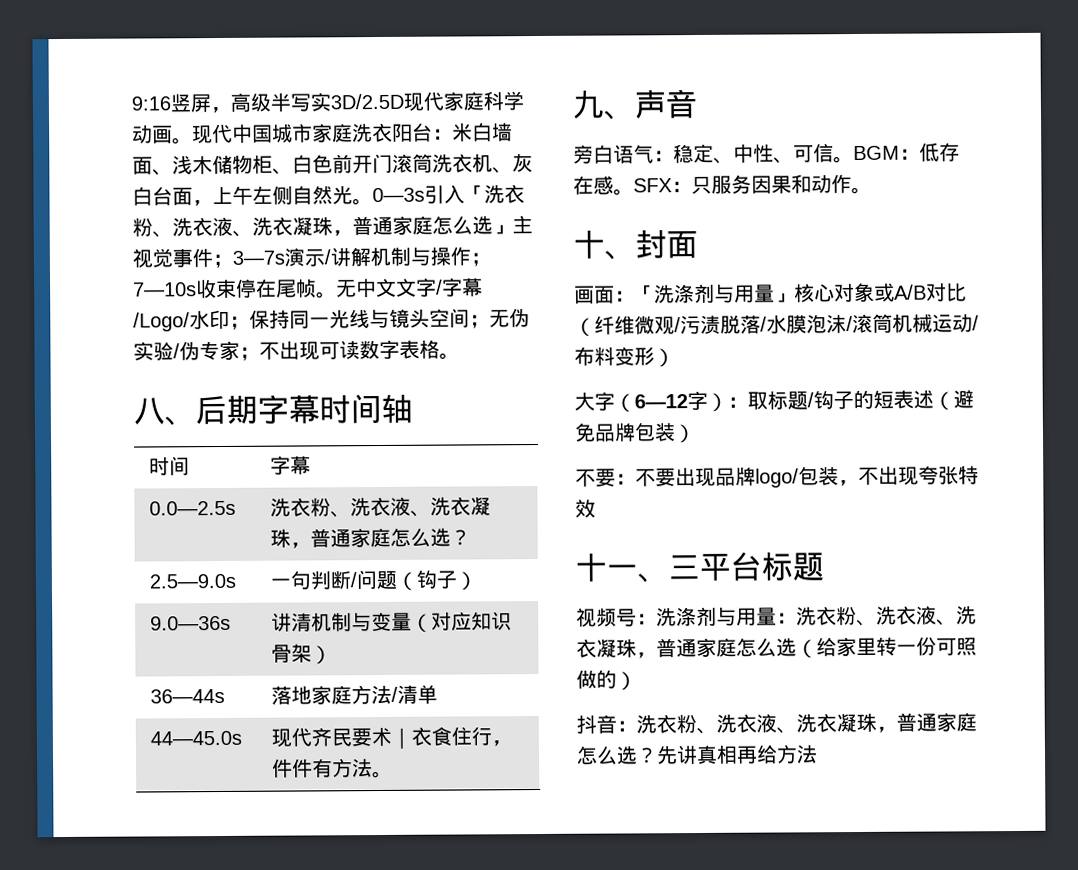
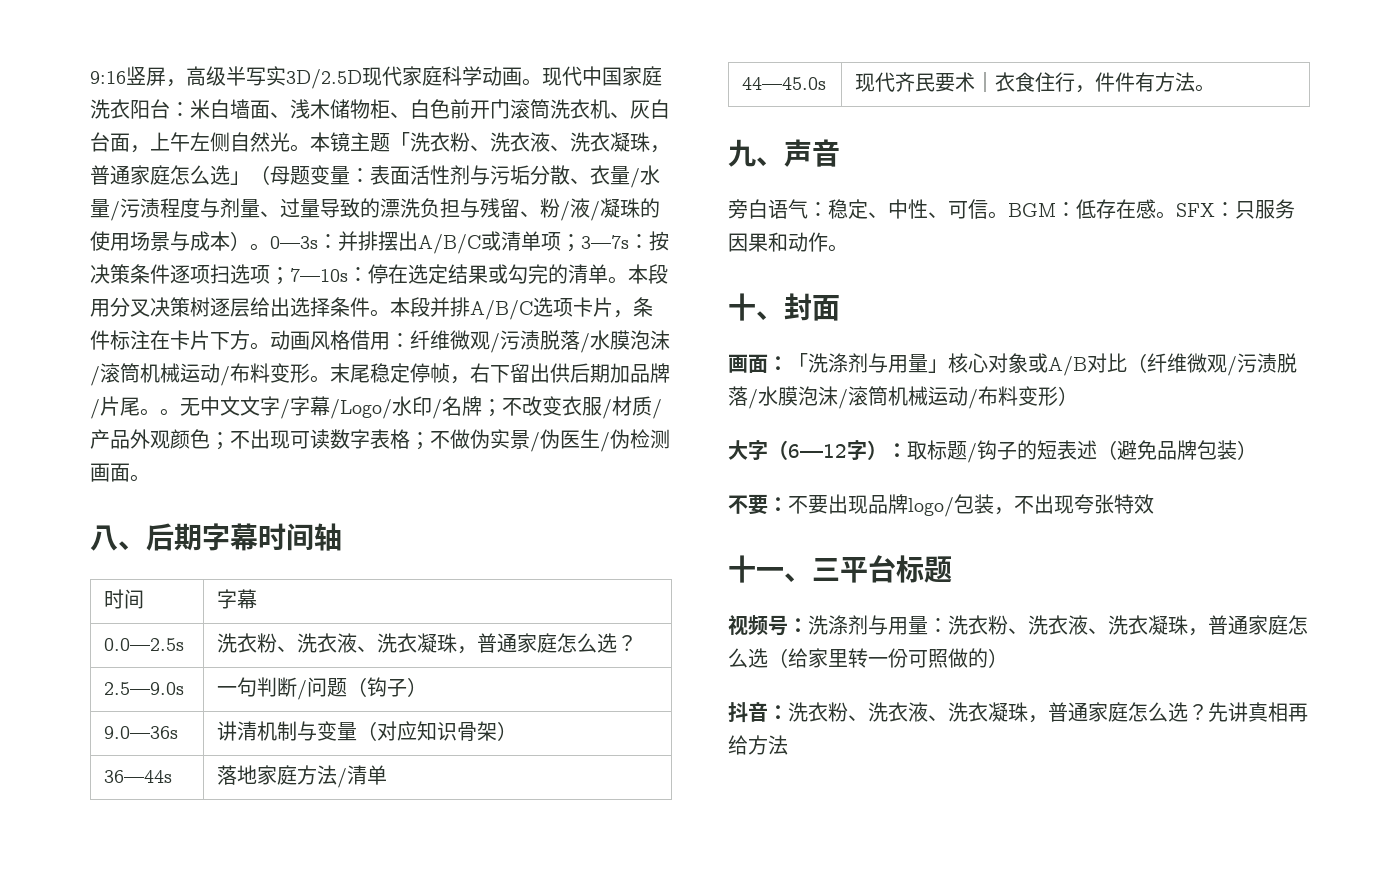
- 现代中国城市家庭洗衣阳台：米白墙面、浅木储物柜、白色前开门滚筒洗衣机、灰白台面，上午左侧自然光。
+ 现代中国家庭洗衣阳台：米白墙面、浅木储物柜、白色前开门滚筒洗衣机、灰白台面，上午左侧自然光。
- 0—3s引入「洗衣粉、洗衣液、洗衣凝珠，普通家庭怎么选」主视觉事件；3—7s演示/讲解机制与操作；7—10s收束停在尾帧。
+ 本镜主题「洗衣粉、洗衣液、洗衣凝珠，普通家庭怎么选」（母题变量：表面活性剂与污垢分散、衣量/水量/污渍程度与剂量、过量导致的漂洗负担与残留、粉/液/凝珠的使用场景与成本）。0—3s：并排摆出A/B/C或清单项；3—7s：按决策条件逐项扫选项；7—10s：停在选定结果或勾完的清单。本段用分叉决策树逐层给出选择条件。本段并排A/B/C选项卡片，条件标注在卡片下方。动画风格借用：纤维微观/污渍脱落/水膜泡沫/滚筒机械运动/布料变形。末尾稳定停帧，右下留出供后期加品牌/片尾。。
- 无中文文字/字幕/Logo/水印；保持同一光线与镜头空间；无伪实验/伪专家；不出现可读数字表格。
+ 无中文文字/字幕/Logo/水印/名牌；不改变衣服/材质/产品外观颜色；不出现可读数字表格；不做伪实景/伪医生/伪检测画面。

